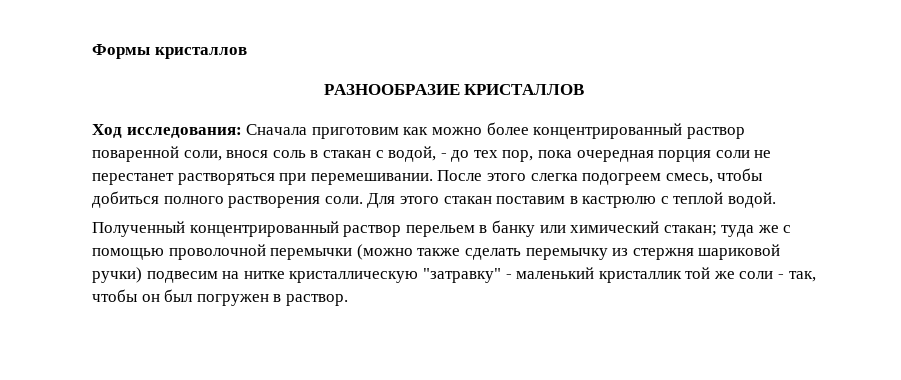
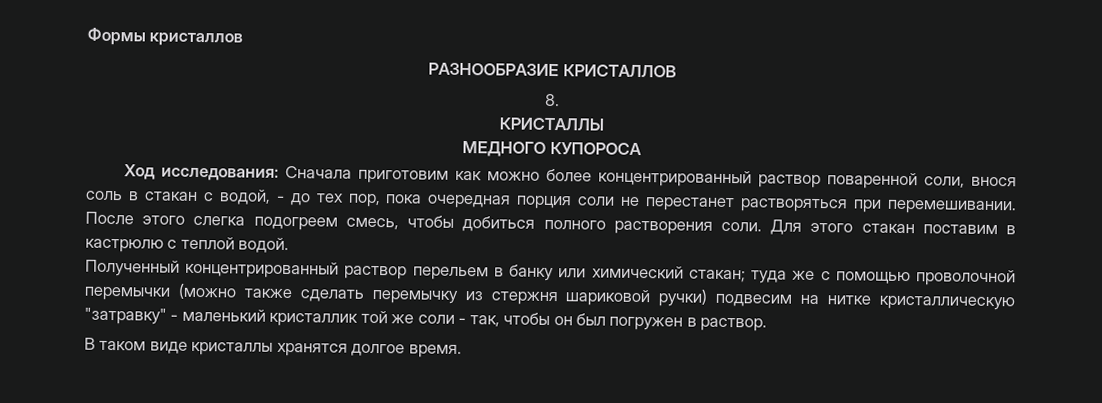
+ 8.
+ КРИСТАЛЛЫ
+ МЕДНОГО КУПОРОСА
+ В таком виде кристаллы хранятся долгое время.

